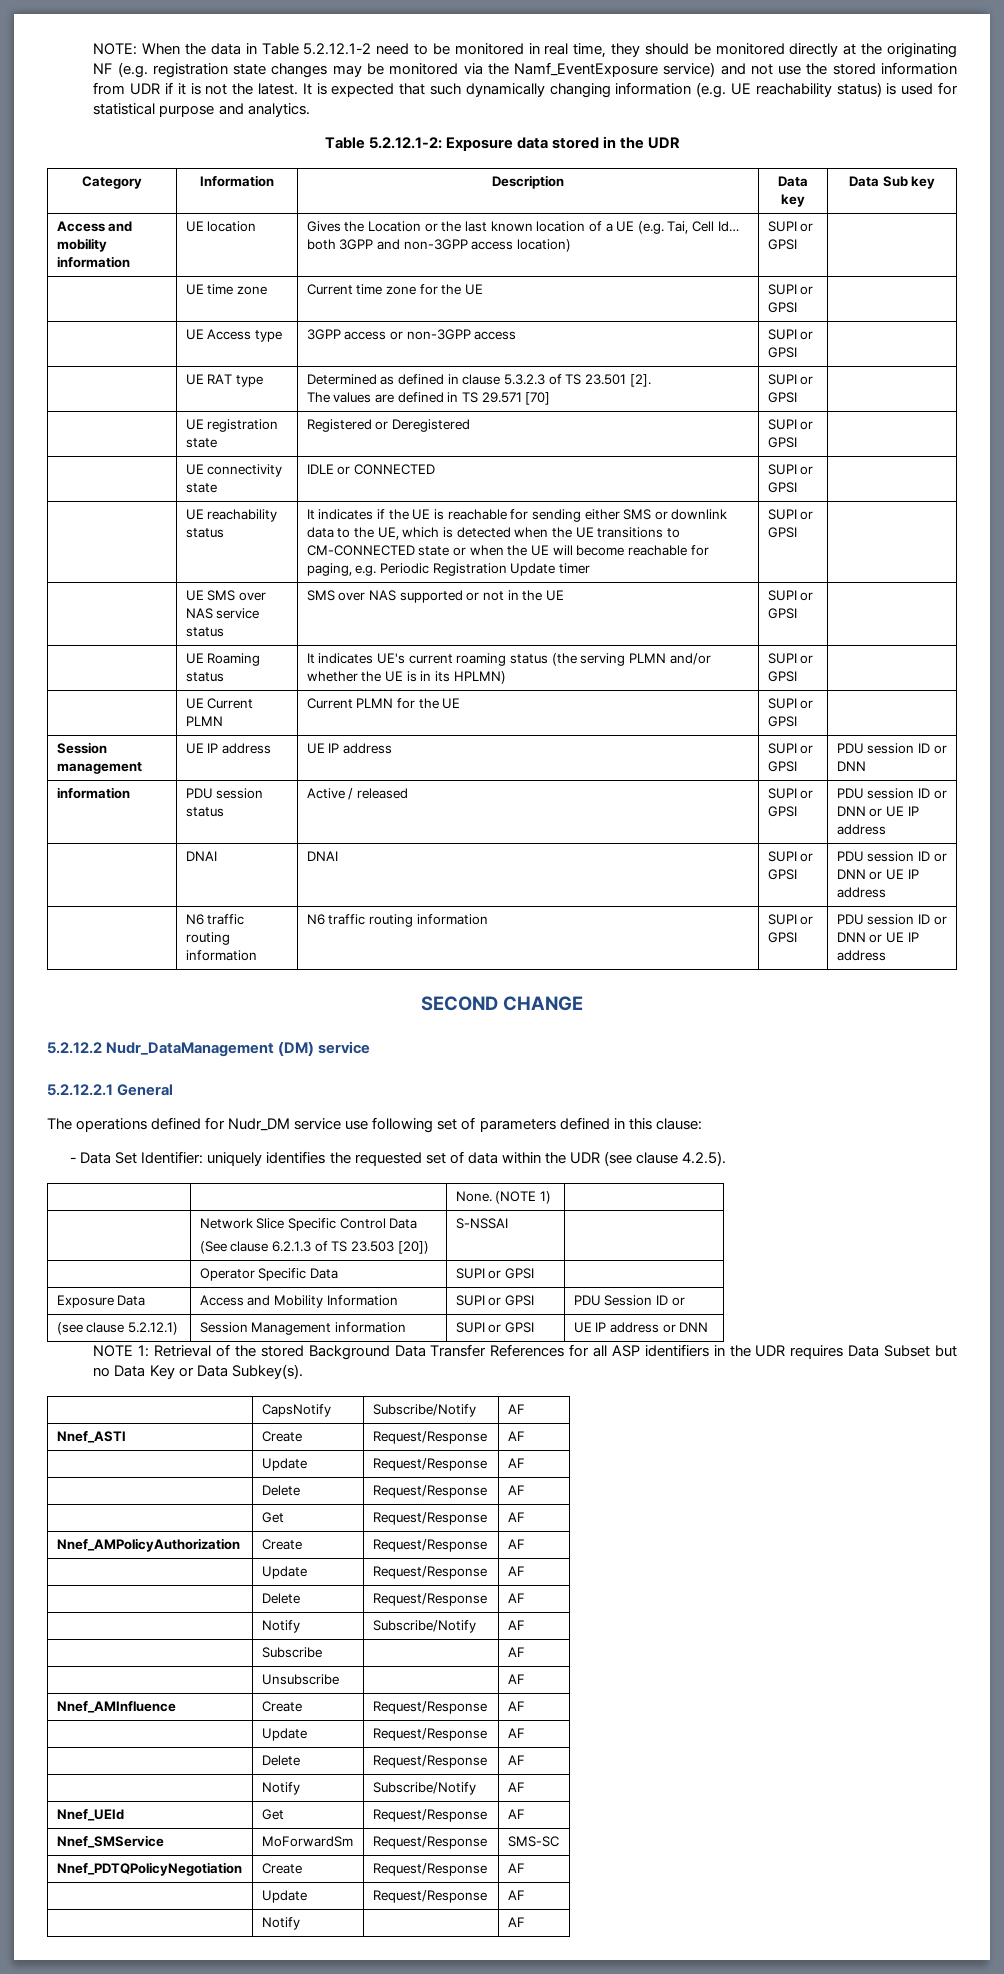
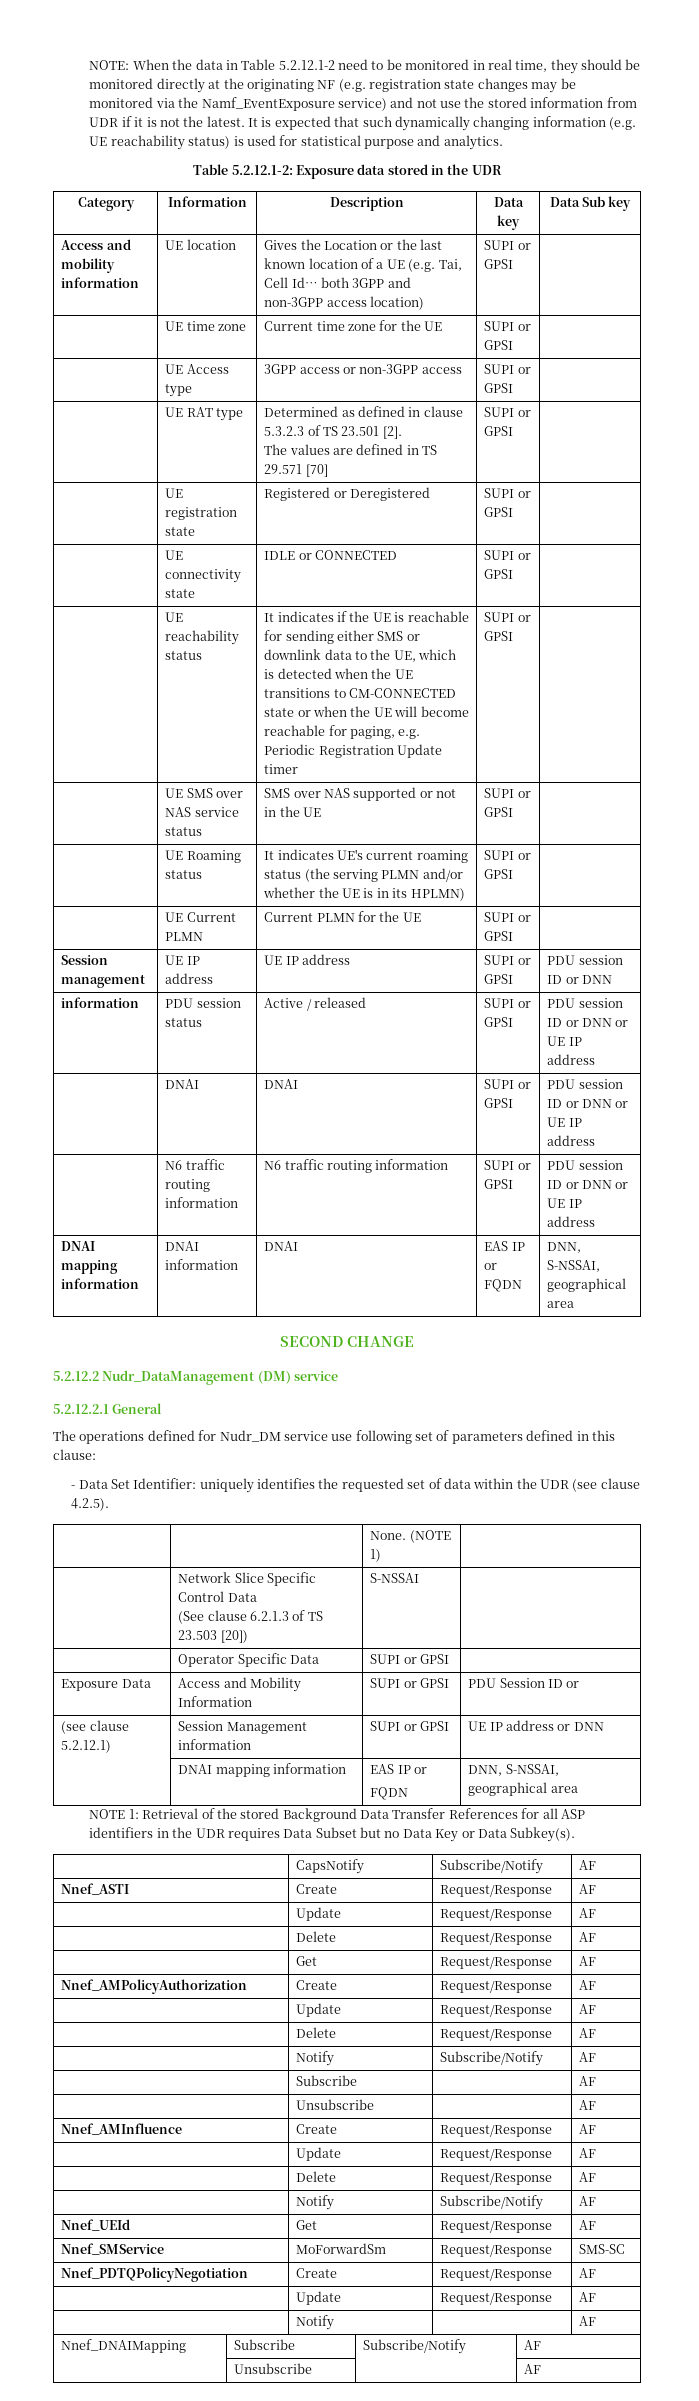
+ DNAI mapping information | DNAI information | DNAI | EAS IP or FQDN | DNN, S-NSSAI, geographical area
+ | DNAI mapping information | EAS IP or
+ FQDN | DNN, S-NSSAI, geographical area
+ Nnef_DNAIMapping | Subscribe | Subscribe/Notify | AF
+ | Unsubscribe | | AF

